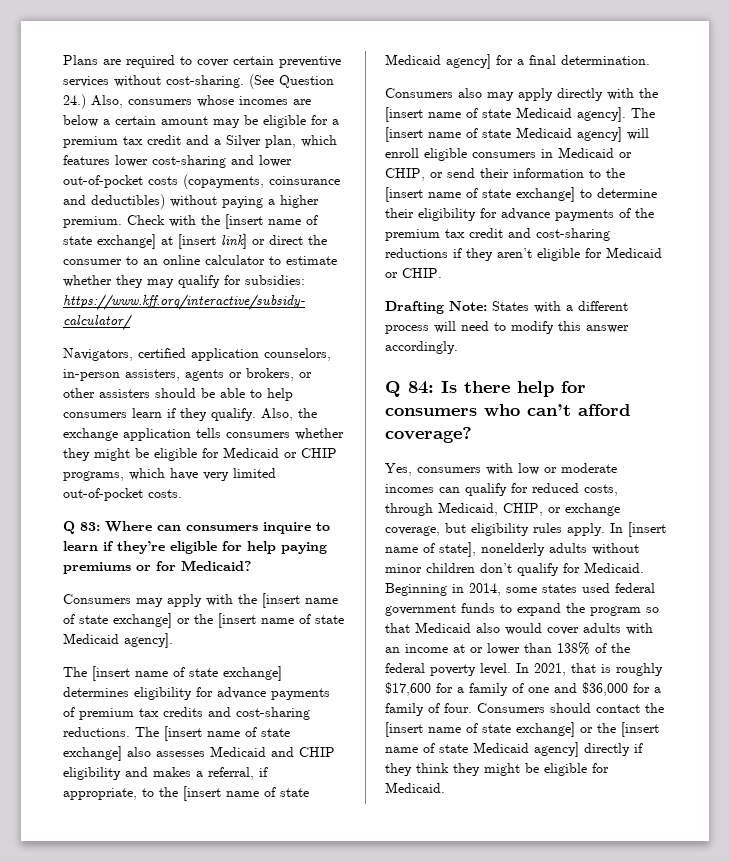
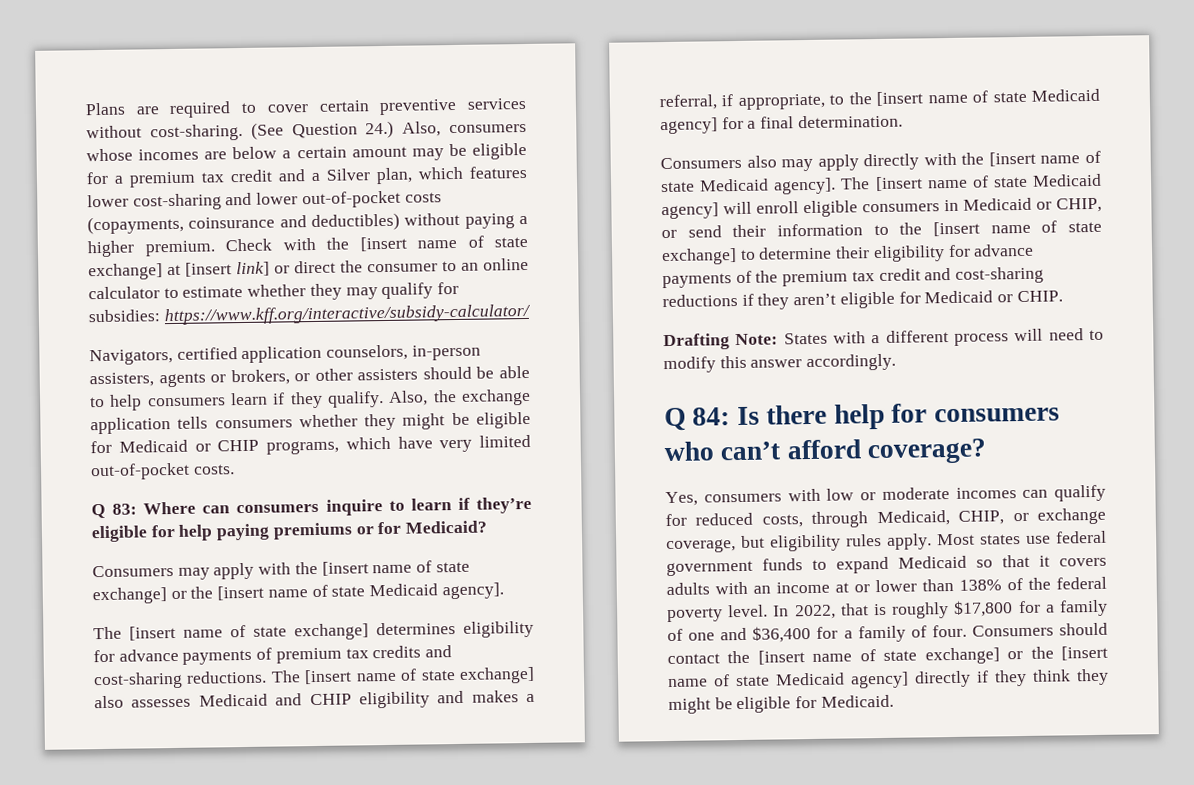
- In [insert name of state], nonelderly adults without minor children don’t qualify for Medicaid. Beginning in 2014, some states used federal government funds to expand the program so that Medicaid also would cover adults with an income at or lower than 138% of the federal poverty level.
+ Most states use federal government funds to expand Medicaid so that it covers adults with an income at or lower than 138% of the federal poverty level.
- In 2021, that is roughly $17,600 for a family of one and $36,000 for a family of four.
+ In 2022, that is roughly $17,800 for a family of one and $36,400 for a family of four.

